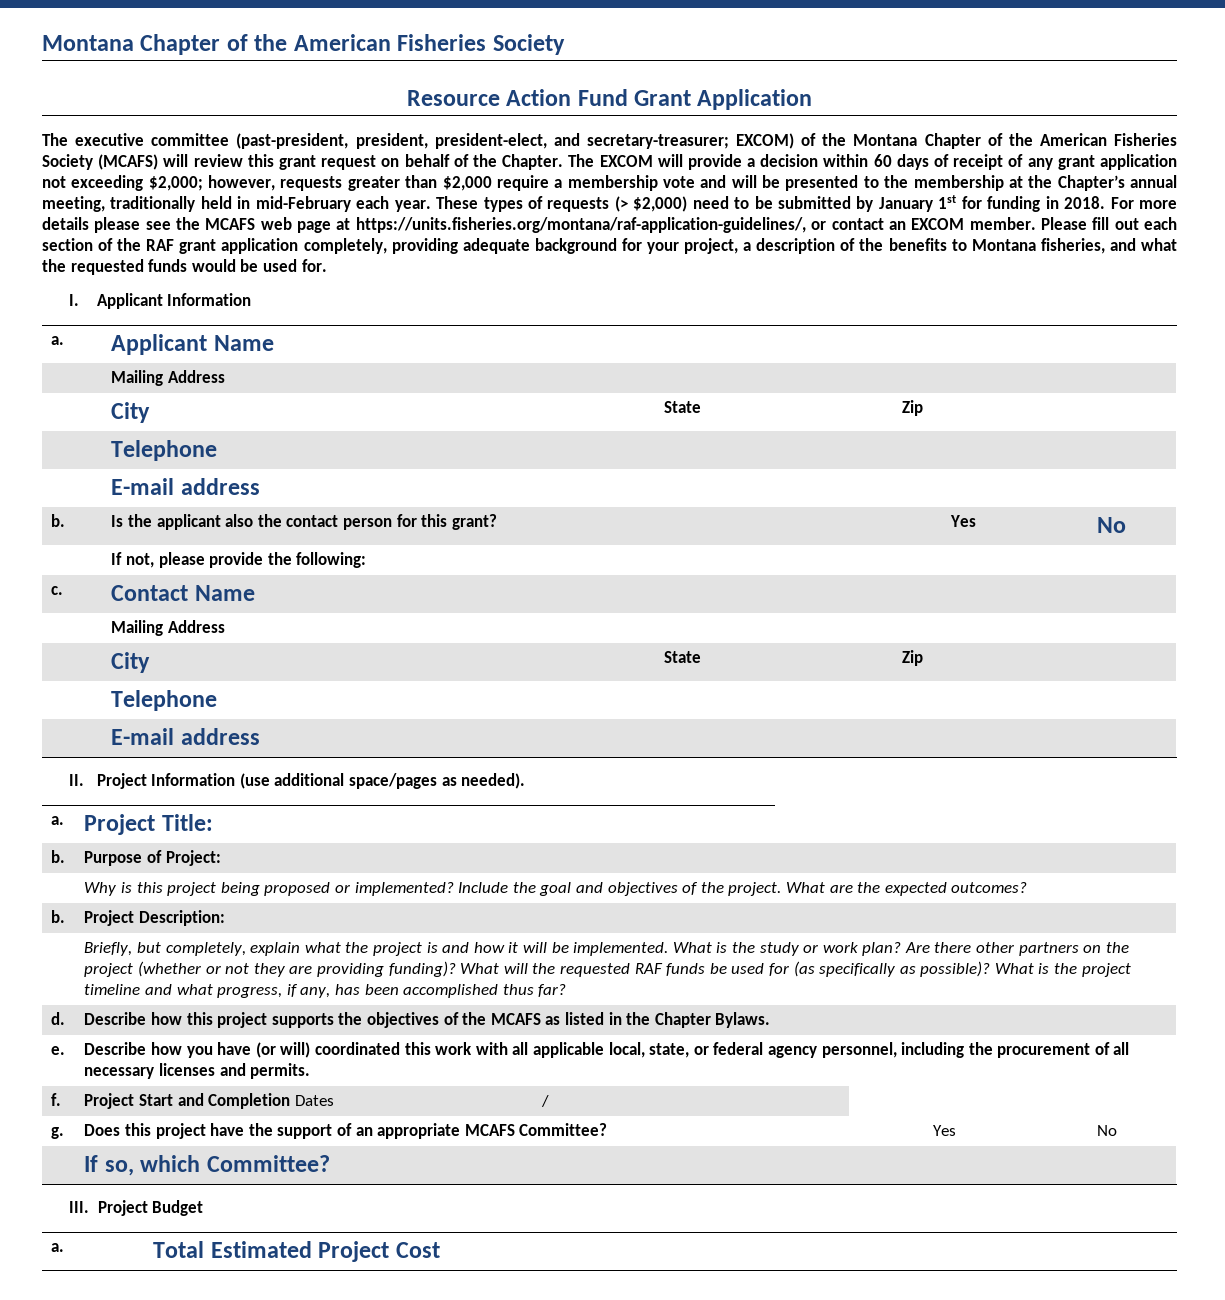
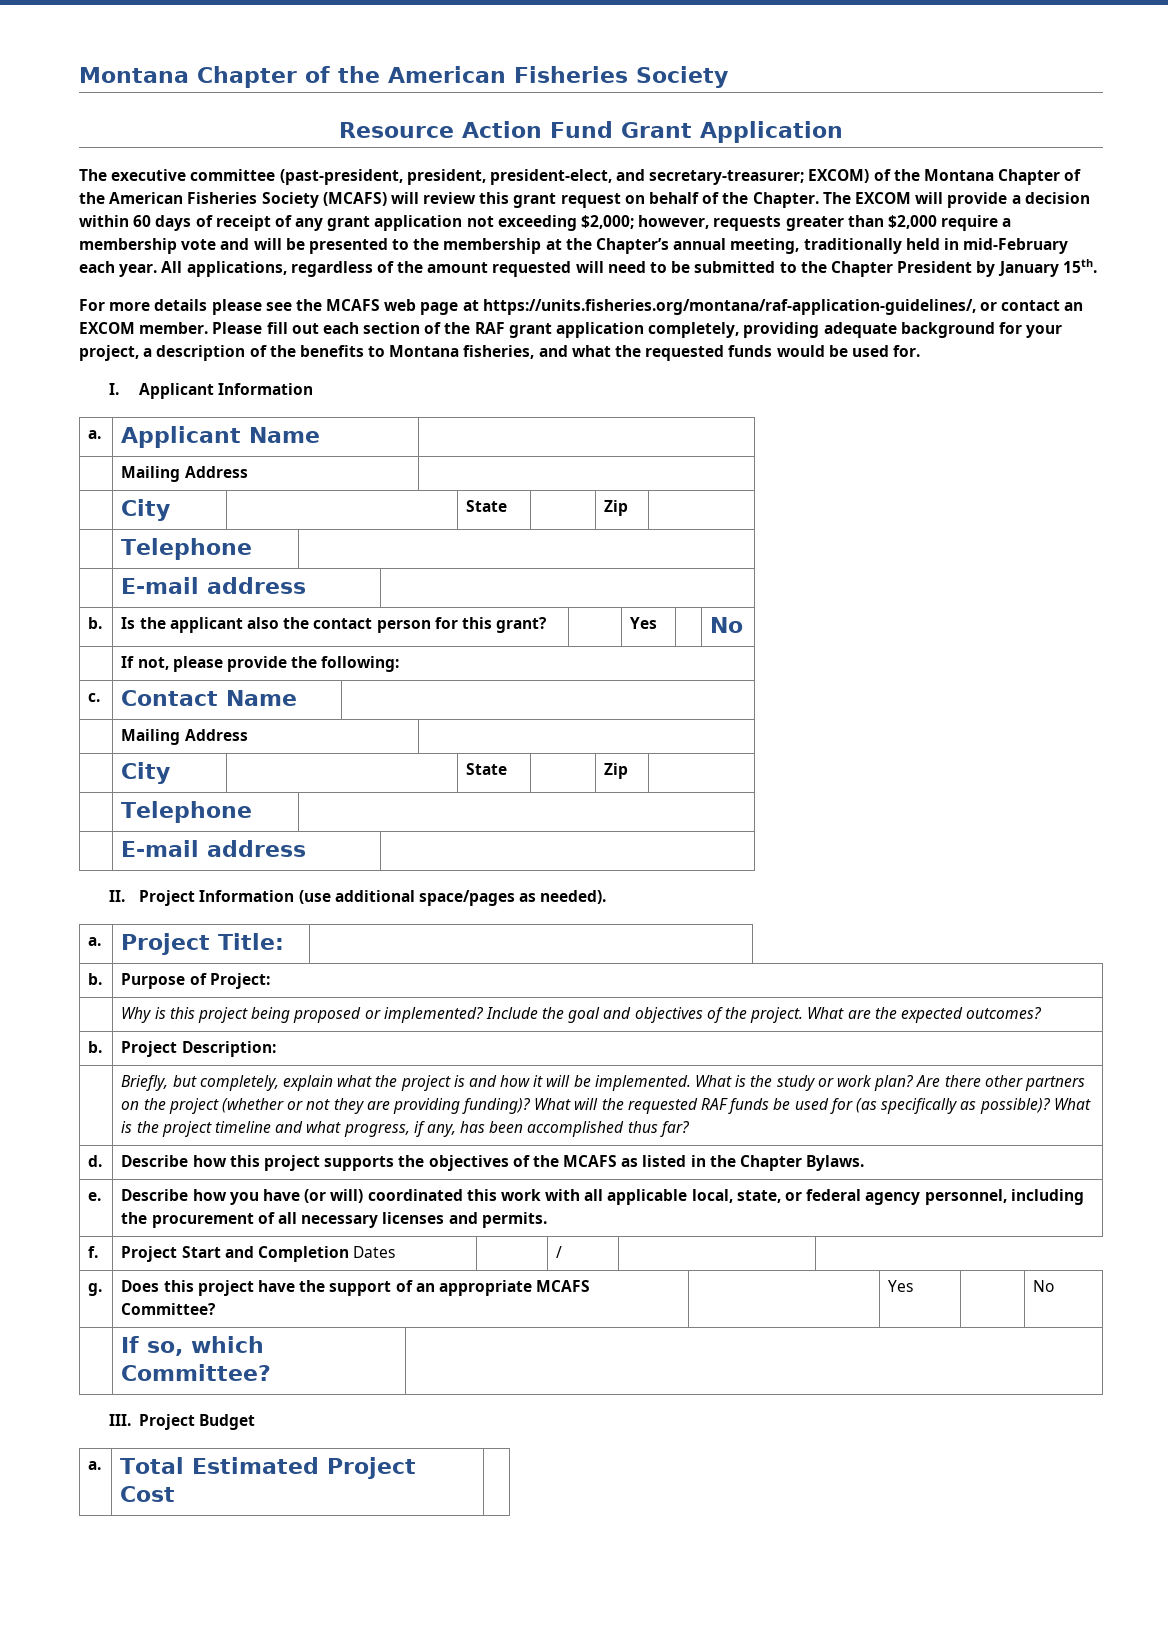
- These types of requests (> $2,000) need to be submitted by January 1st for funding in 2018. For more details please see the MCAFS web page at https://units.fisheries.org/montana/raf-application-guidelines/, or contact an EXCOM member.
+ All applications, regardless of the amount requested will need to be submitted to the Chapter President by January 15th.
+ For more details please see the MCAFS web page at https://units.fisheries.org/montana/raf-application-guidelines/, or contact an EXCOM member.

